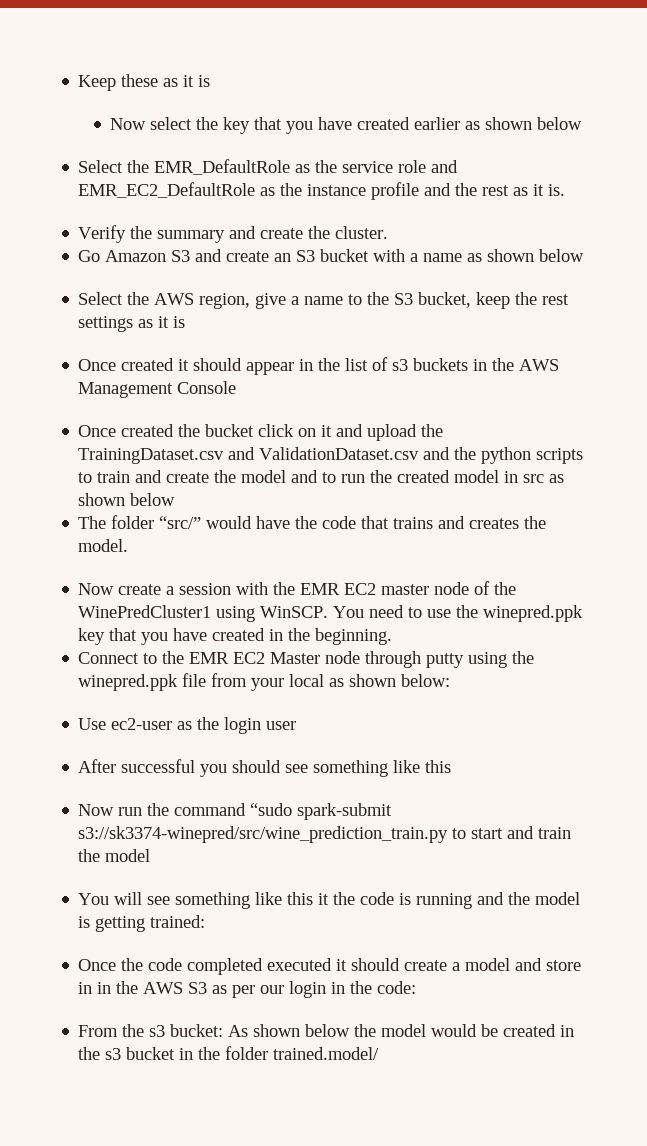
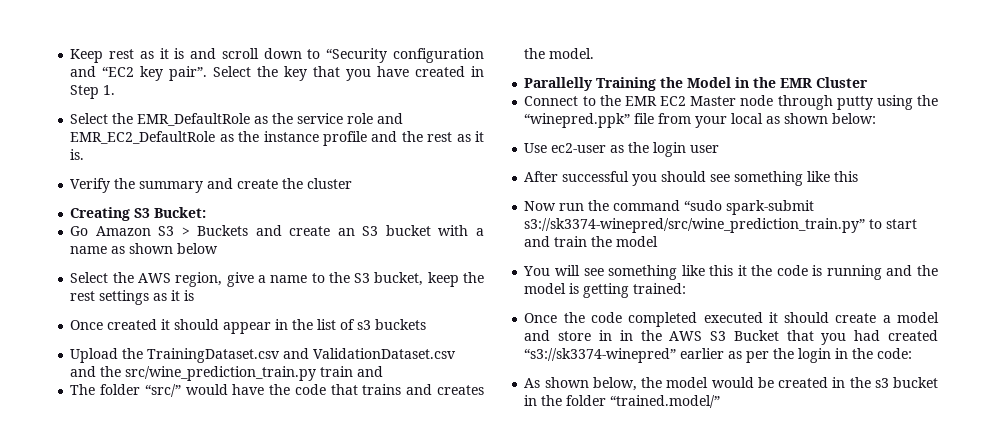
- Keep these as it is
- Now select the key that you have created earlier as shown below
+ Keep rest as it is and scroll down to “Security configuration and “EC2 key pair”. Select the key that you have created in Step 1.
- Verify the summary and create the cluster.
+ Verify the summary and create the cluster
+ Creating S3 Bucket:
- Go Amazon S3 and create an S3 bucket with a name as shown below
+ Go Amazon S3 > Buckets and create an S3 bucket with a name as shown below
- Once created it should appear in the list of s3 buckets in the AWS Management Console
- Once created the bucket click on it and upload the TrainingDataset.csv and ValidationDataset.csv and the python scripts to train and create the model and to run the created model in src as shown below
+ Once created it should appear in the list of s3 buckets
+ Upload the TrainingDataset.csv and ValidationDataset.csv and the src/wine_prediction_train.py train and
- Now create a session with the EMR EC2 master node of the WinePredCluster1 using WinSCP. You need to use the winepred.ppk key that you have created in the beginning.
+ Parallelly Training the Model in the EMR Cluster
- Connect to the EMR EC2 Master node through putty using the winepred.ppk file from your local as shown below:
+ Connect to the EMR EC2 Master node through putty using the “winepred.ppk” file from your local as shown below:
- Now run the command “sudo spark-submit s3://sk3374-winepred/src/wine_prediction_train.py to start and train the model
+ Now run the command “sudo spark-submit s3://sk3374-winepred/src/wine_prediction_train.py” to start and train the model
- Once the code completed executed it should create a model and store in in the AWS S3 as per our login in the code:
+ Once the code completed executed it should create a model and store in in the AWS S3 Bucket that you had created “s3://sk3374-winepred” earlier as per the login in the code:
- From the s3 bucket: As shown below the model would be created in the s3 bucket in the folder trained.model/
+ As shown below, the model would be created in the s3 bucket in the folder “trained.model/”

